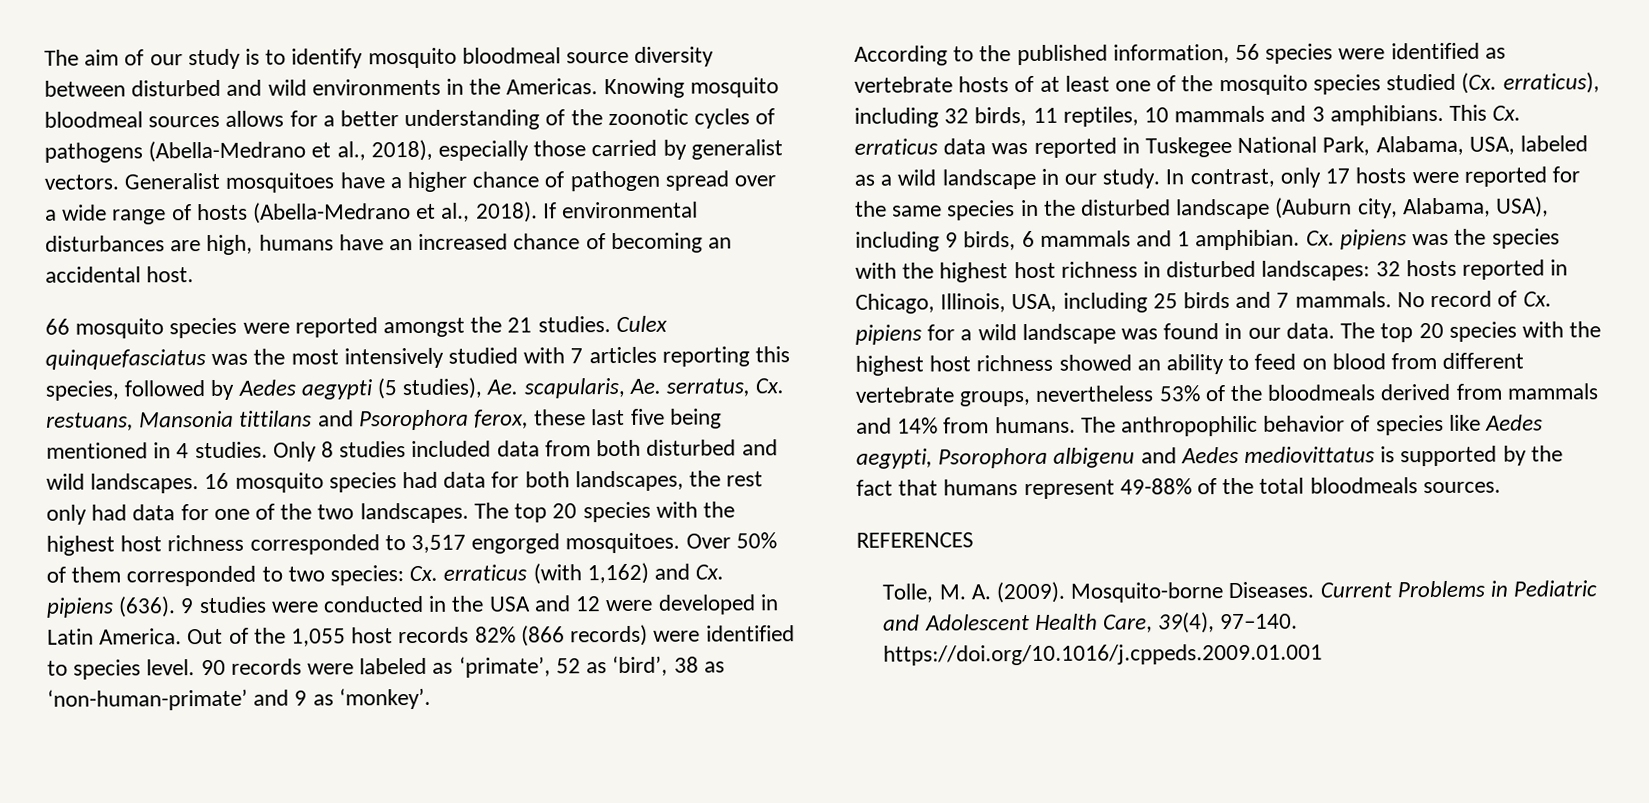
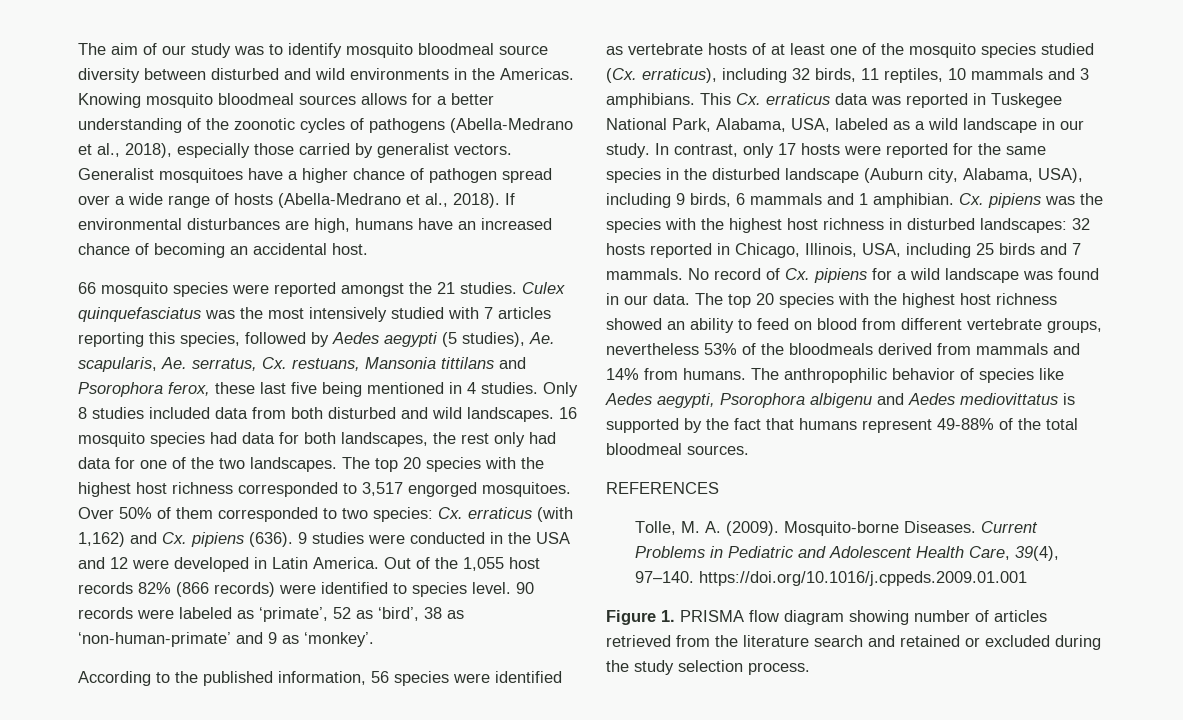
- The aim of our study is to identify mosquito bloodmeal source diversity between disturbed and wild environments in the Americas.
+ The aim of our study was to identify mosquito bloodmeal source diversity between disturbed and wild environments in the Americas.
- The anthropophilic behavior of species like Aedes aegypti, Psorophora albigenu and Aedes mediovittatus is supported by the fact that humans represent 49-88% of the total bloodmeals sources.
+ The anthropophilic behavior of species like Aedes aegypti, Psorophora albigenu and Aedes mediovittatus is supported by the fact that humans represent 49-88% of the total bloodmeal sources.
+ Figure 1. PRISMA flow diagram showing number of articles retrieved from the literature search and retained or excluded during the study selection process.

